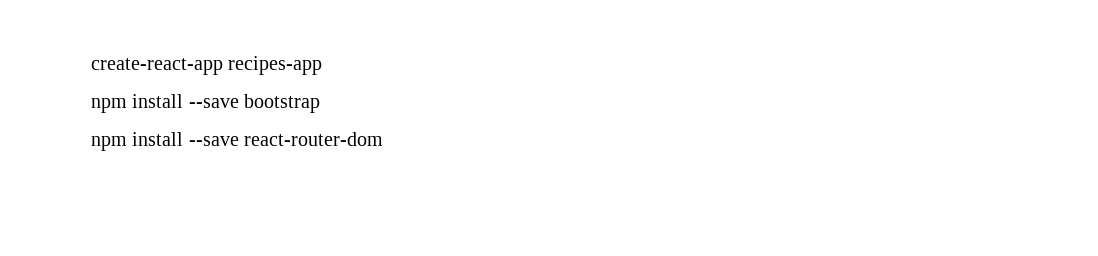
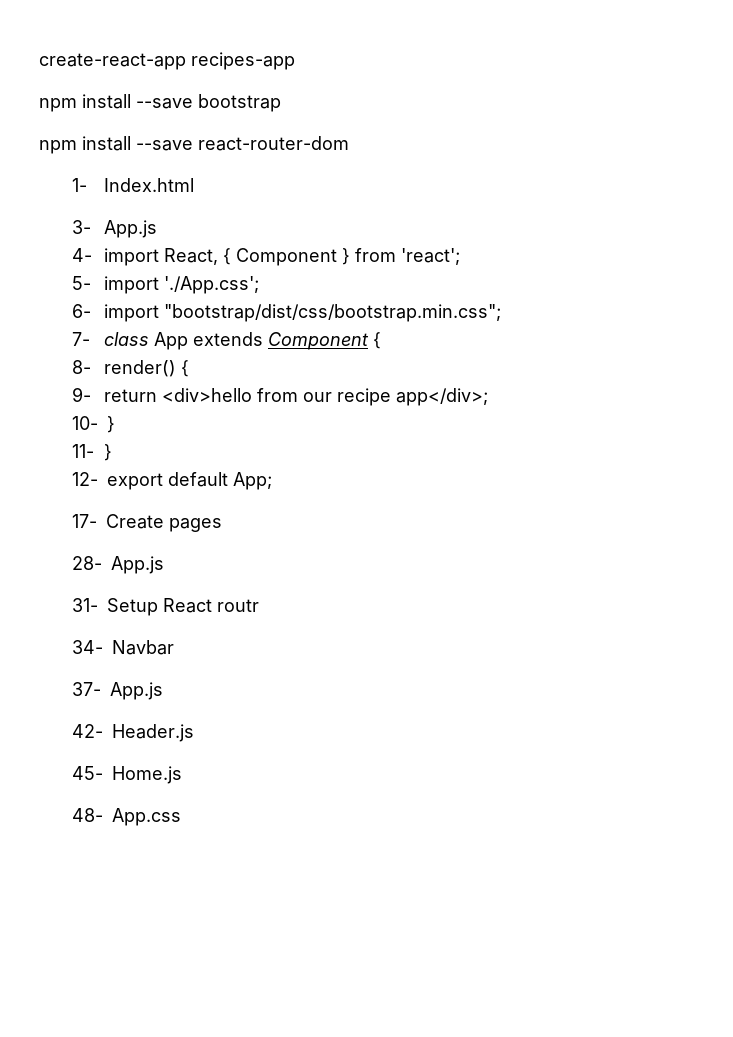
+ 1- Index.html
+ 3- App.js
+ 4- import React, { Component } from 'react';
+ 5- import './App.css';
+ 6- import "bootstrap/dist/css/bootstrap.min.css";
+ 7- class App extends Component {
+ 8- render() {
+ 9- return <div>hello from our recipe app</div>;
+ 10- }
+ 11- }
+ 12- export default App;
+ 17- Create pages
+ 28- App.js
+ 31- Setup React routr
+ 34- Navbar
+ 37- App.js
+ 42- Header.js
+ 45- Home.js
+ 48- App.css

